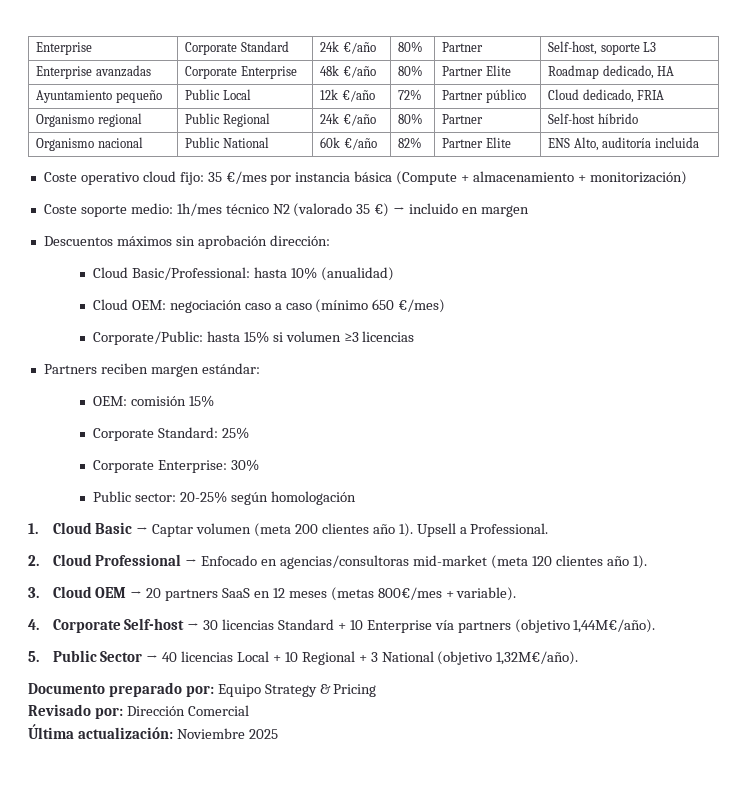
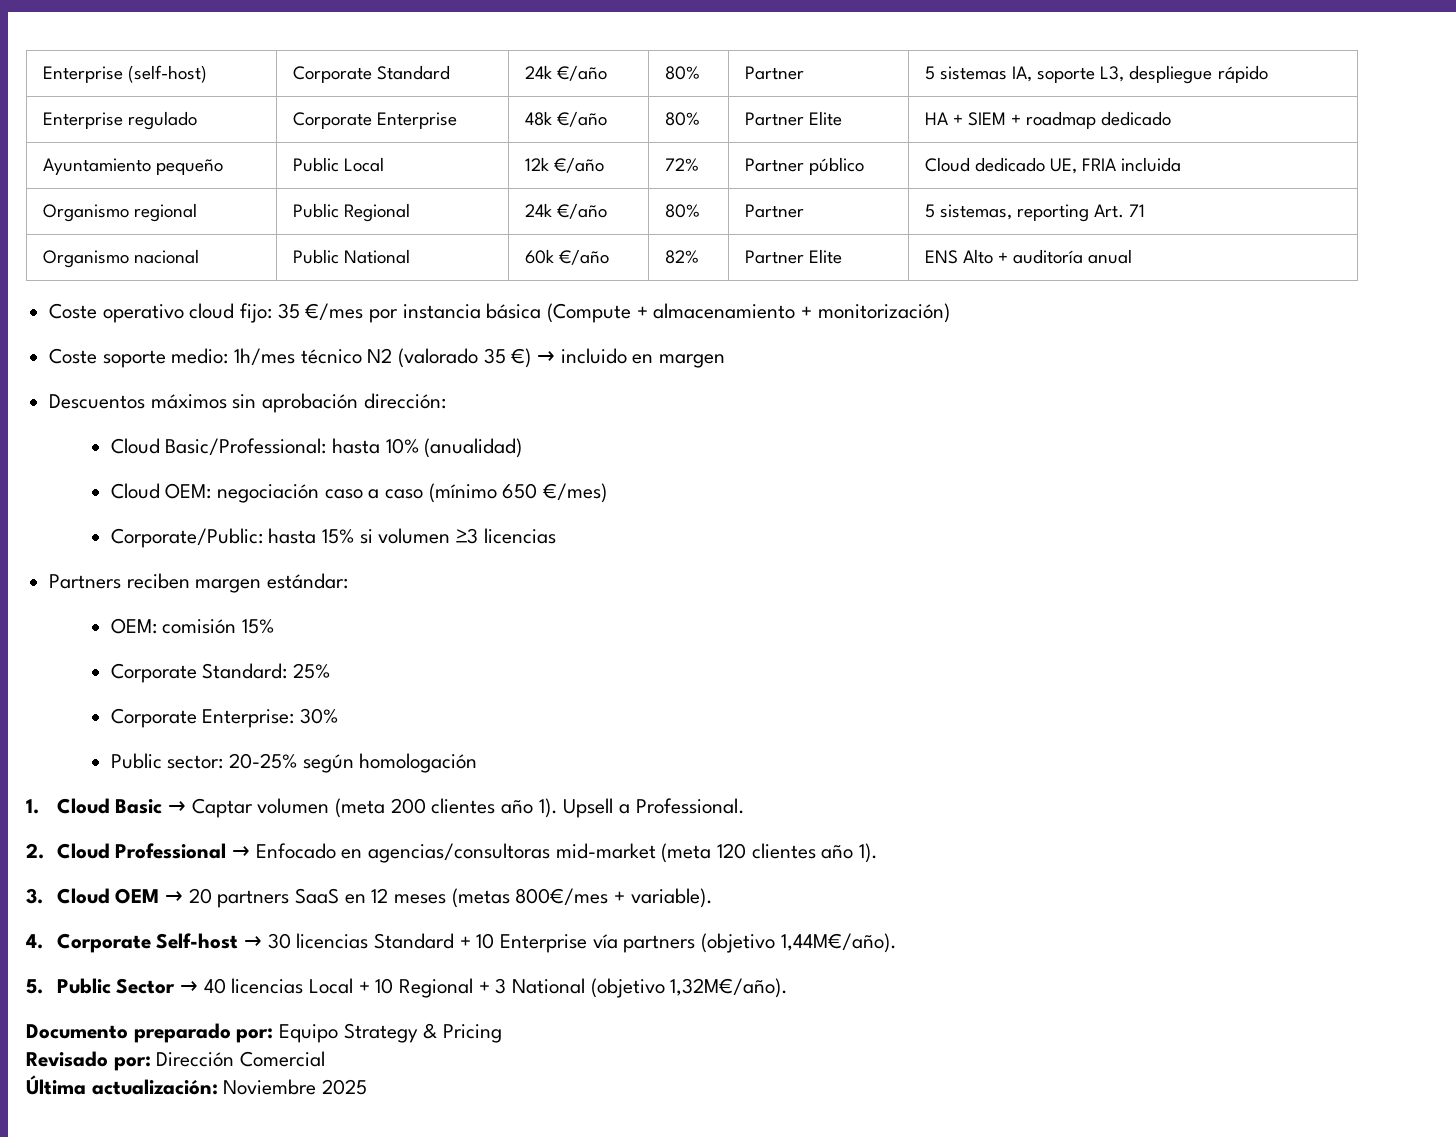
- Enterprise | Corporate Standard | 24k €/año | 80% | Partner | Self-host, soporte L3
- Enterprise avanzadas | Corporate Enterprise | 48k €/año | 80% | Partner Elite | Roadmap dedicado, HA
+ Enterprise (self-host) | Corporate Standard | 24k €/año | 80% | Partner | 5 sistemas IA, soporte L3, despliegue rápido
+ Enterprise regulado | Corporate Enterprise | 48k €/año | 80% | Partner Elite | HA + SIEM + roadmap dedicado
- Ayuntamiento pequeño | Public Local | 12k €/año | 72% | Partner público | Cloud dedicado, FRIA
+ Ayuntamiento pequeño | Public Local | 12k €/año | 72% | Partner público | Cloud dedicado UE, FRIA incluida
- Organismo regional | Public Regional | 24k €/año | 80% | Partner | Self-host híbrido
+ Organismo regional | Public Regional | 24k €/año | 80% | Partner | 5 sistemas, reporting Art. 71
- Organismo nacional | Public National | 60k €/año | 82% | Partner Elite | ENS Alto, auditoría incluida
+ Organismo nacional | Public National | 60k €/año | 82% | Partner Elite | ENS Alto + auditoría anual

